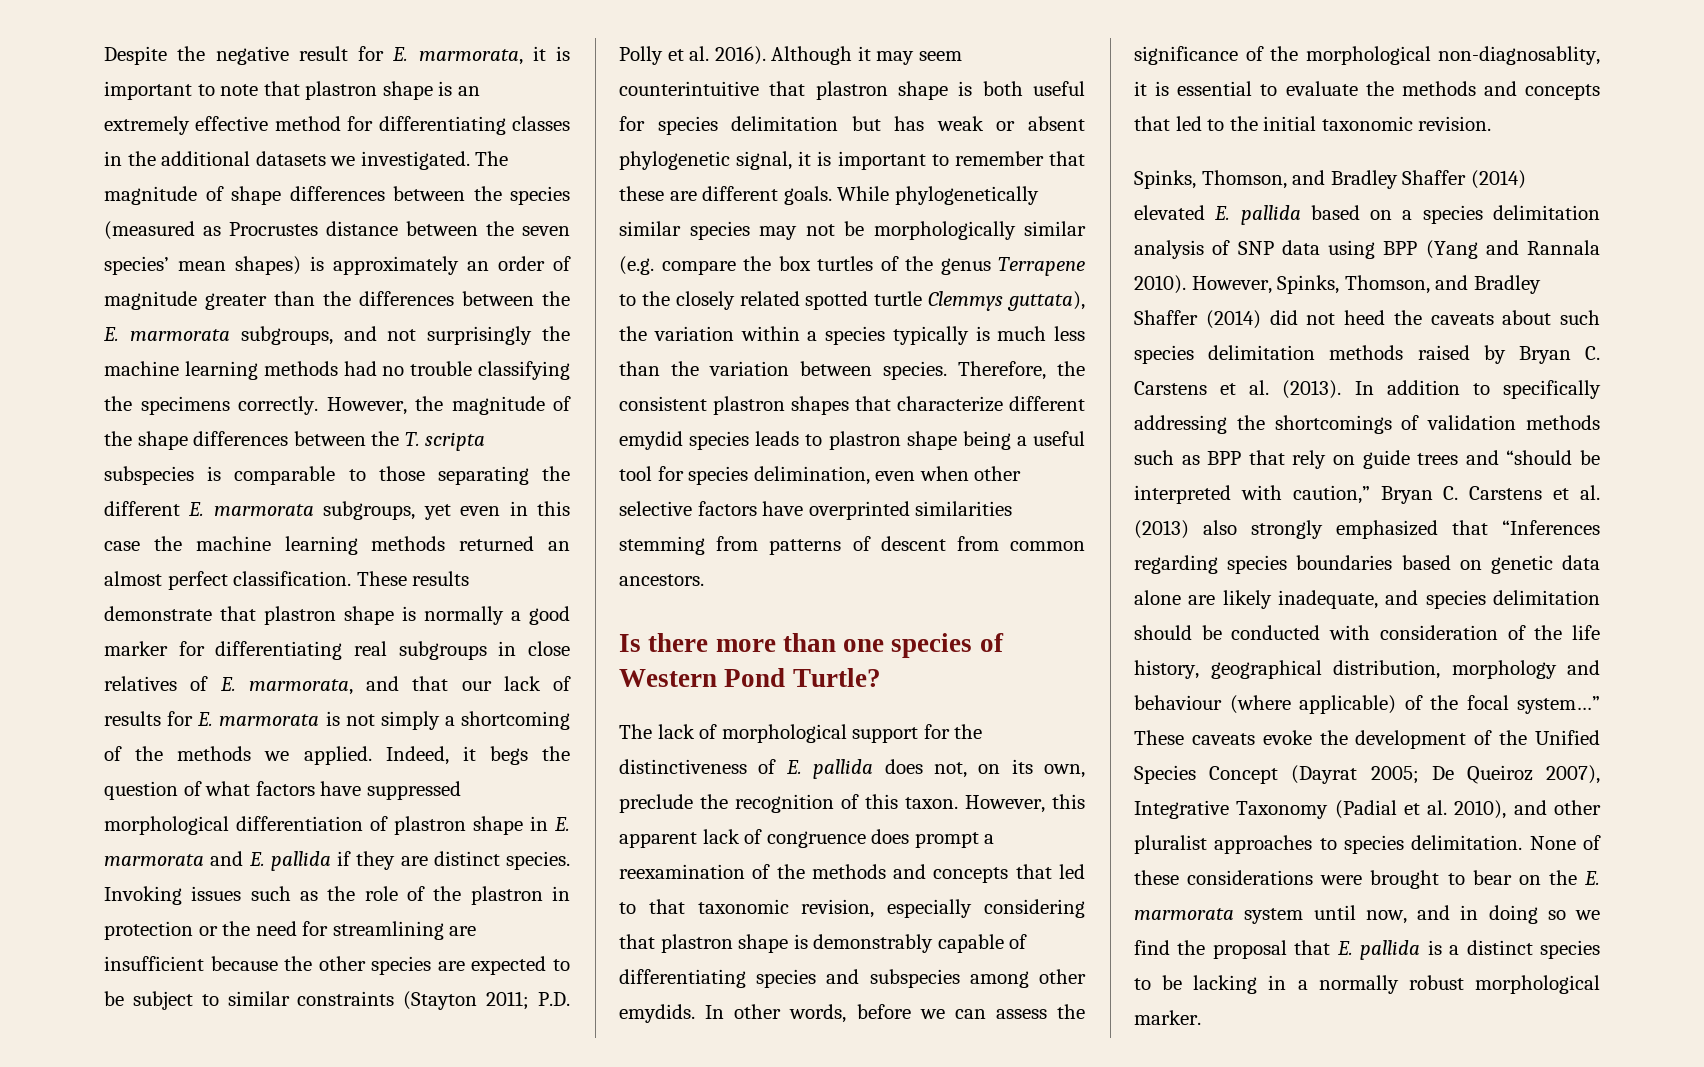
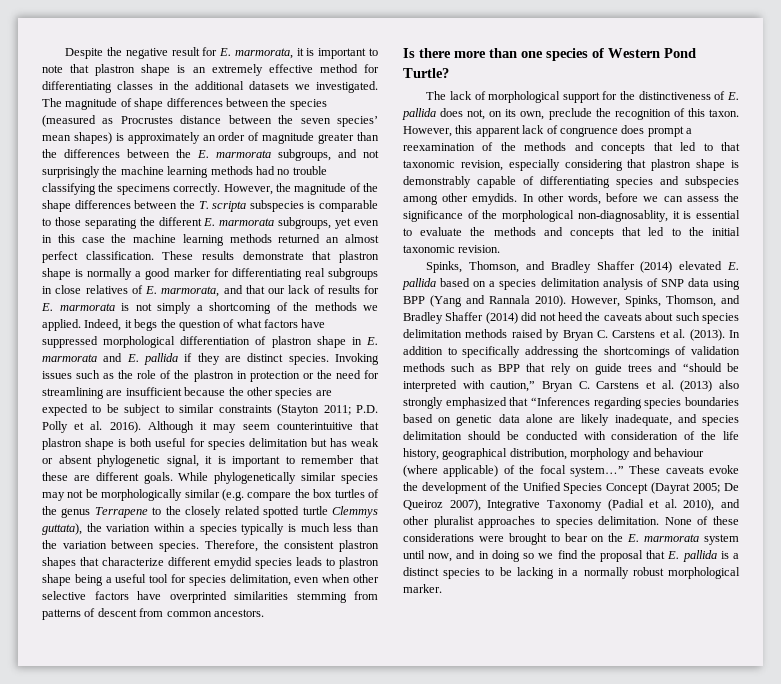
- Therefore, the consistent plastron shapes that characterize different emydid species leads to plastron shape being a useful tool for species delimination, even when other selective factors have overprinted similarities stemming from patterns of descent from common ancestors.
+ Therefore, the consistent plastron shapes that characterize different emydid species leads to plastron shape being a useful tool for species delimitation, even when other selective factors have overprinted similarities stemming from patterns of descent from common ancestors.

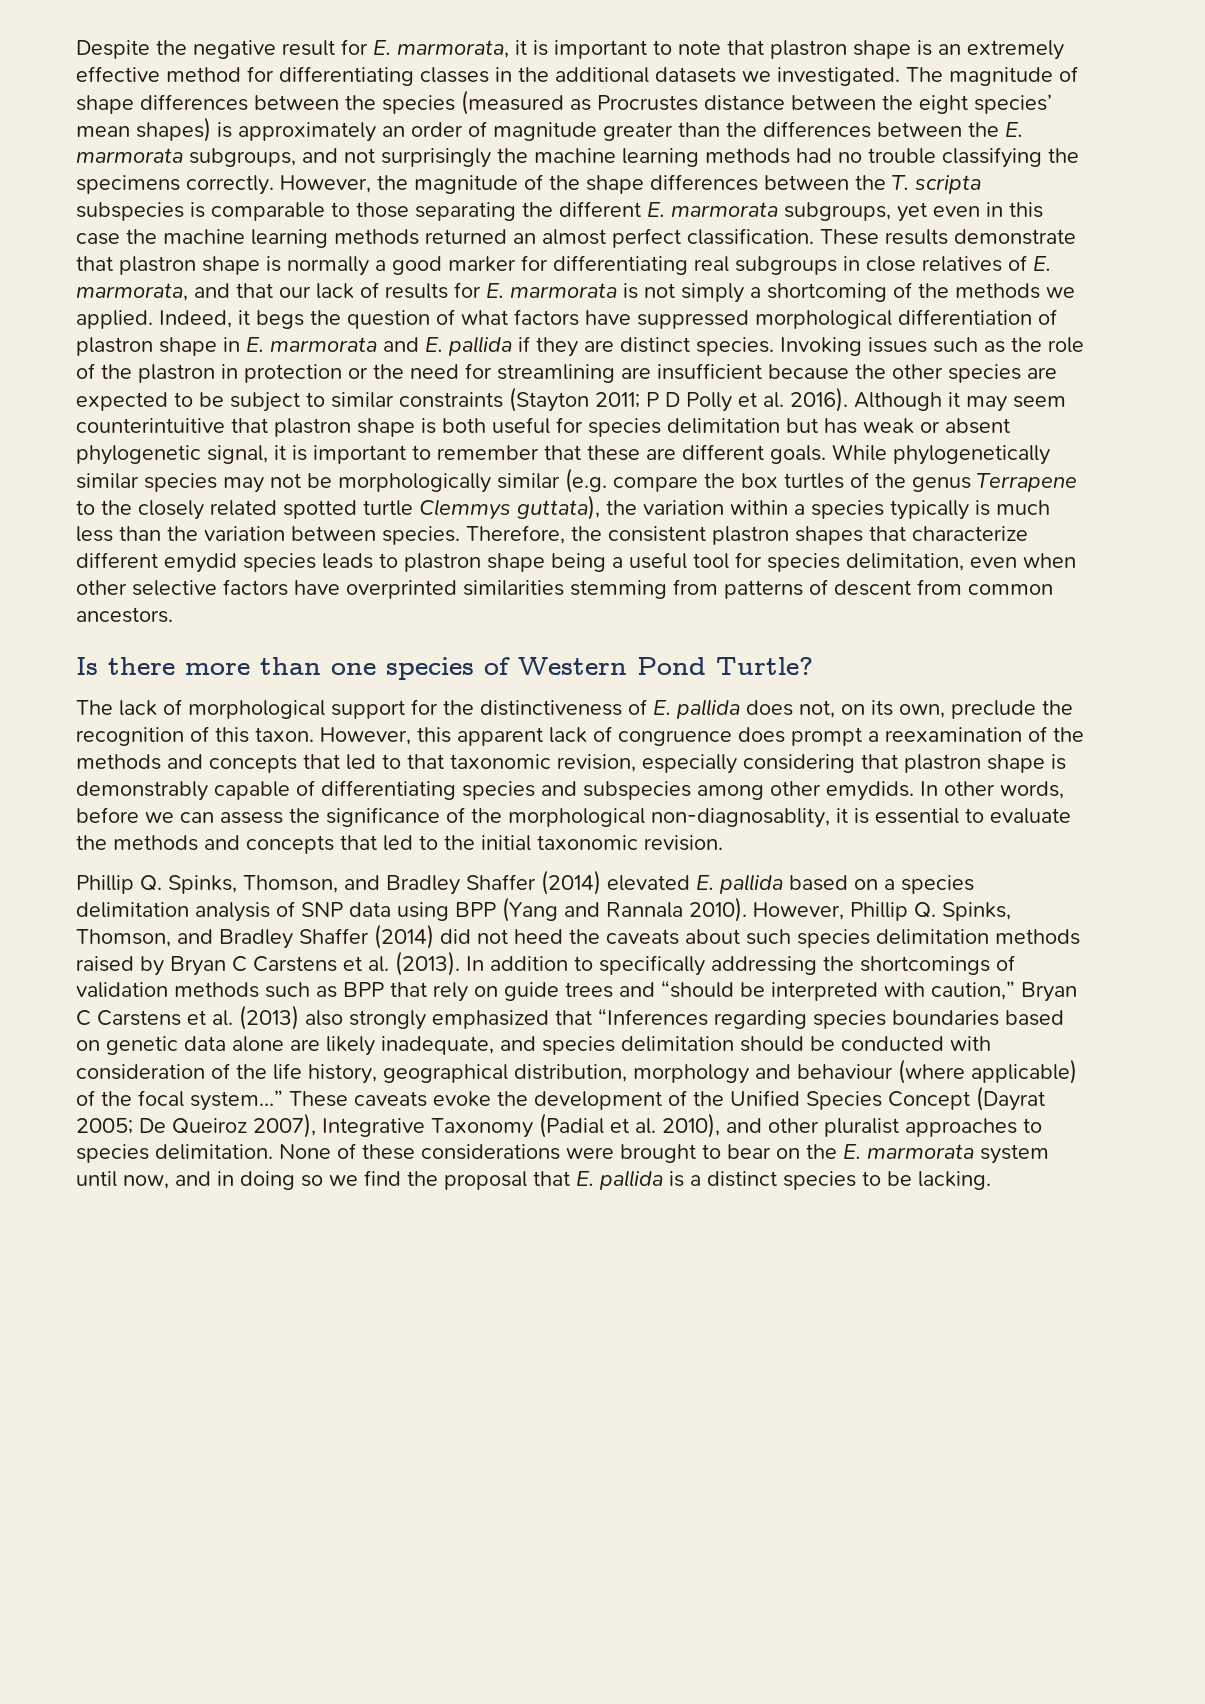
- The magnitude of shape differences between the species (measured as Procrustes distance between the seven species’ mean shapes) is approximately an order of magnitude greater than the differences between the E. marmorata subgroups, and not surprisingly the machine learning methods had no trouble classifying the specimens correctly.
+ The magnitude of shape differences between the species (measured as Procrustes distance between the eight species’ mean shapes) is approximately an order of magnitude greater than the differences between the E. marmorata subgroups, and not surprisingly the machine learning methods had no trouble classifying the specimens correctly.
- Invoking issues such as the role of the plastron in protection or the need for streamlining are insufficient because the other species are expected to be subject to similar constraints (Stayton 2011; P.D. Polly et al. 2016).
+ Invoking issues such as the role of the plastron in protection or the need for streamlining are insufficient because the other species are expected to be subject to similar constraints (Stayton 2011; P D Polly et al. 2016).
- Spinks, Thomson, and Bradley Shaffer (2014) elevated E. pallida based on a species delimitation analysis of SNP data using BPP (Yang and Rannala 2010).
+ Phillip Q. Spinks, Thomson, and Bradley Shaffer (2014) elevated E. pallida based on a species delimitation analysis of SNP data using BPP (Yang and Rannala 2010).
- However, Spinks, Thomson, and Bradley Shaffer (2014) did not heed the caveats about such species delimitation methods raised by Bryan C. Carstens et al. (2013).
+ However, Phillip Q. Spinks, Thomson, and Bradley Shaffer (2014) did not heed the caveats about such species delimitation methods raised by Bryan C Carstens et al. (2013).
- In addition to specifically addressing the shortcomings of validation methods such as BPP that rely on guide trees and “should be interpreted with caution,” Bryan C. Carstens et al. (2013) also strongly emphasized that “Inferences regarding species boundaries based on genetic data alone are likely inadequate, and species delimitation should be conducted with consideration of the life history, geographical distribution, morphology and behaviour (where applicable) of the focal system…”
+ In addition to specifically addressing the shortcomings of validation methods such as BPP that rely on guide trees and “should be interpreted with caution,” Bryan C Carstens et al. (2013) also strongly emphasized that “Inferences regarding species boundaries based on genetic data alone are likely inadequate, and species delimitation should be conducted with consideration of the life history, geographical distribution, morphology and behaviour (where applicable) of the focal system…”
- None of these considerations were brought to bear on the E. marmorata system until now, and in doing so we find the proposal that E. pallida is a distinct species to be lacking in a normally robust morphological marker.
+ None of these considerations were brought to bear on the E. marmorata system until now, and in doing so we find the proposal that E. pallida is a distinct species to be lacking.

